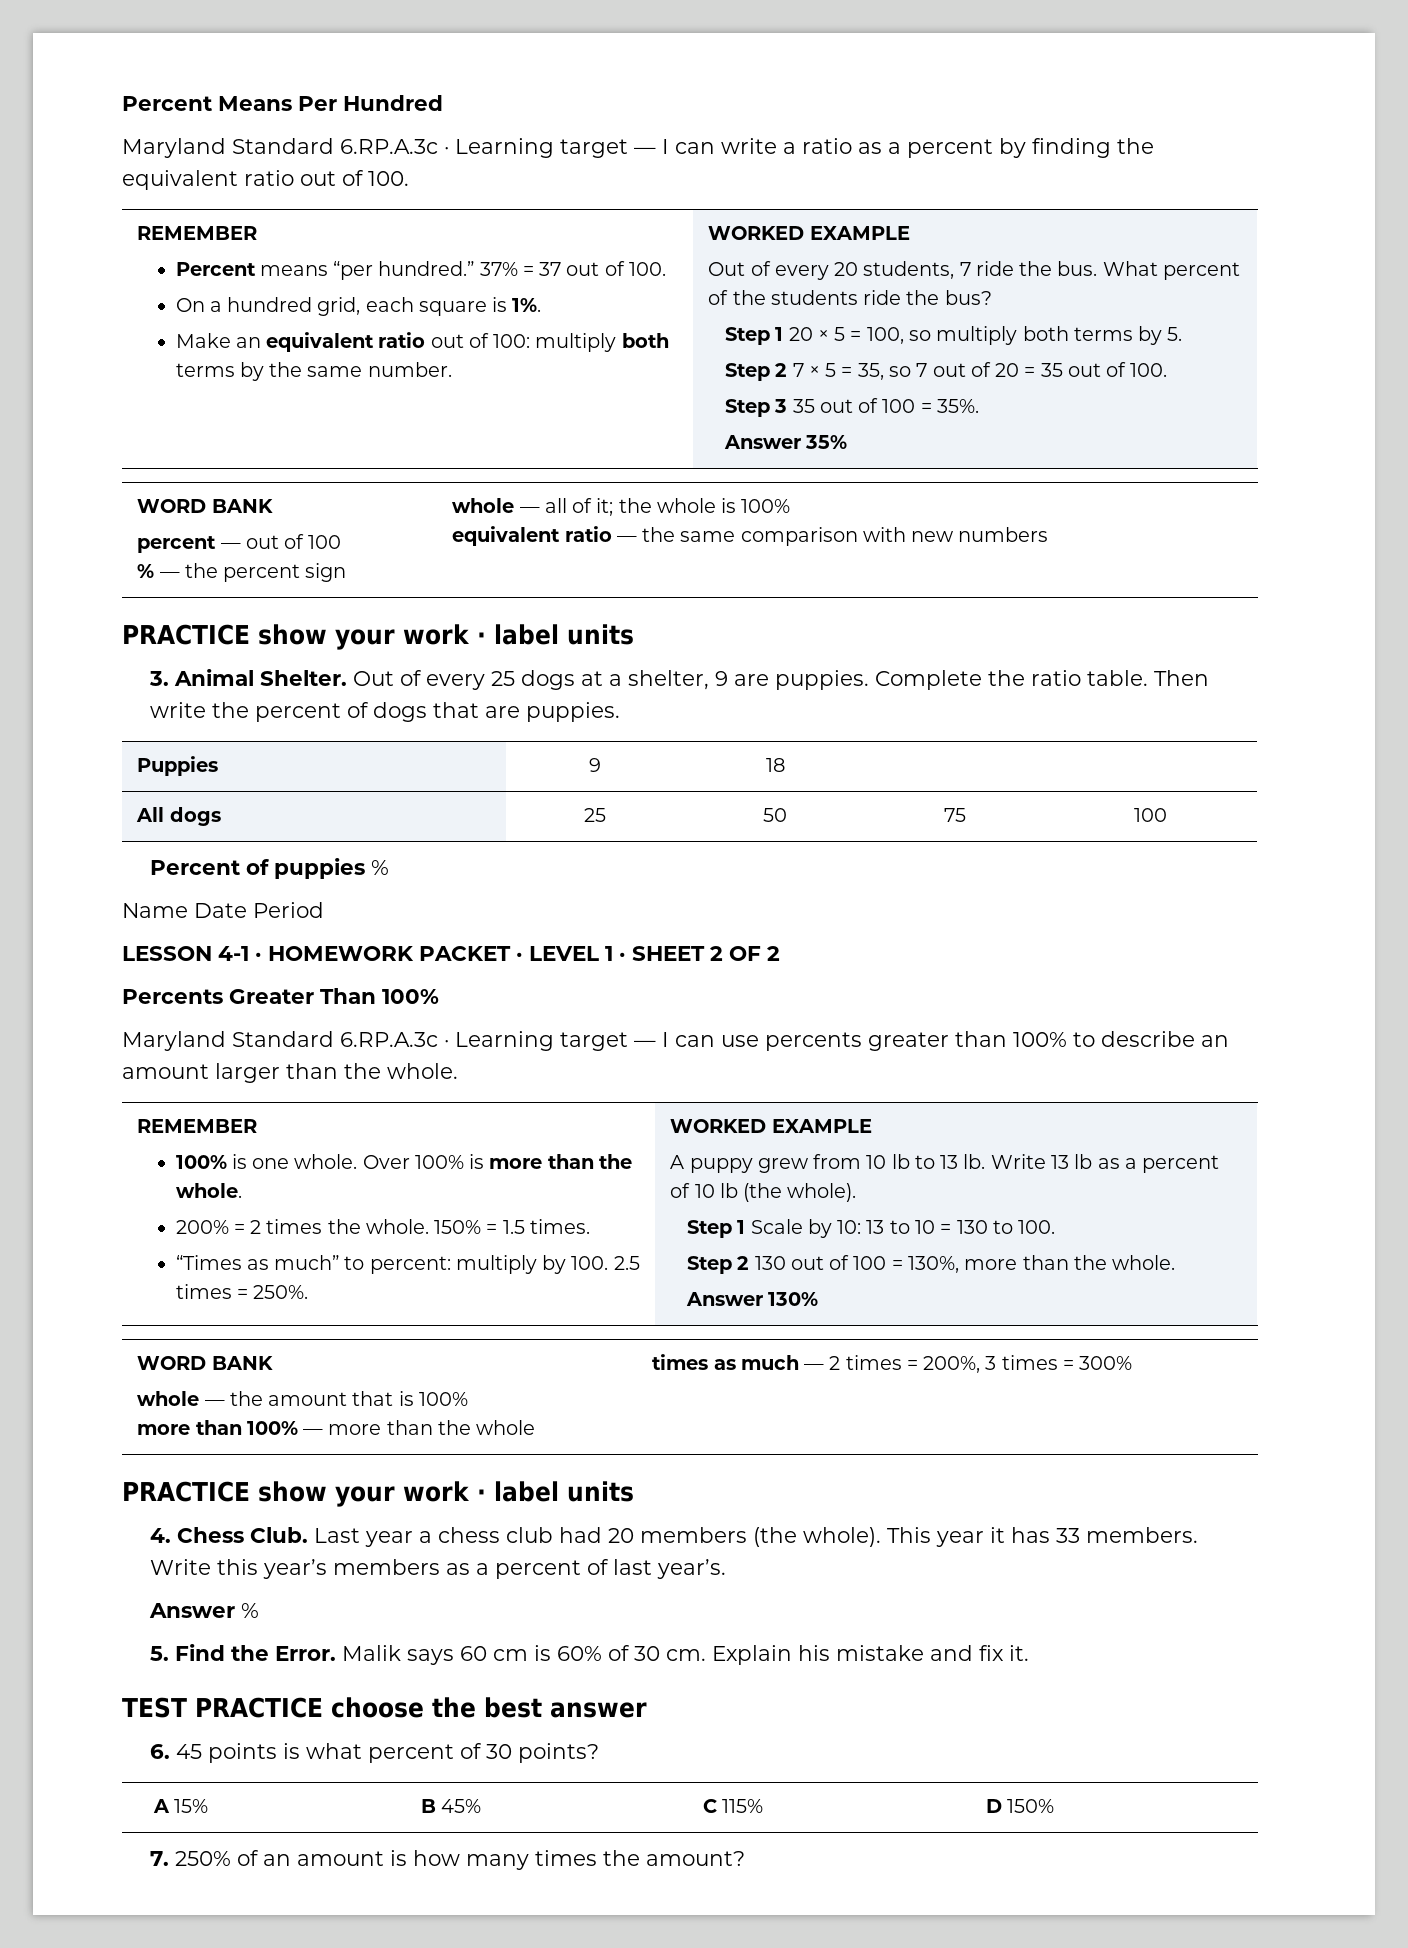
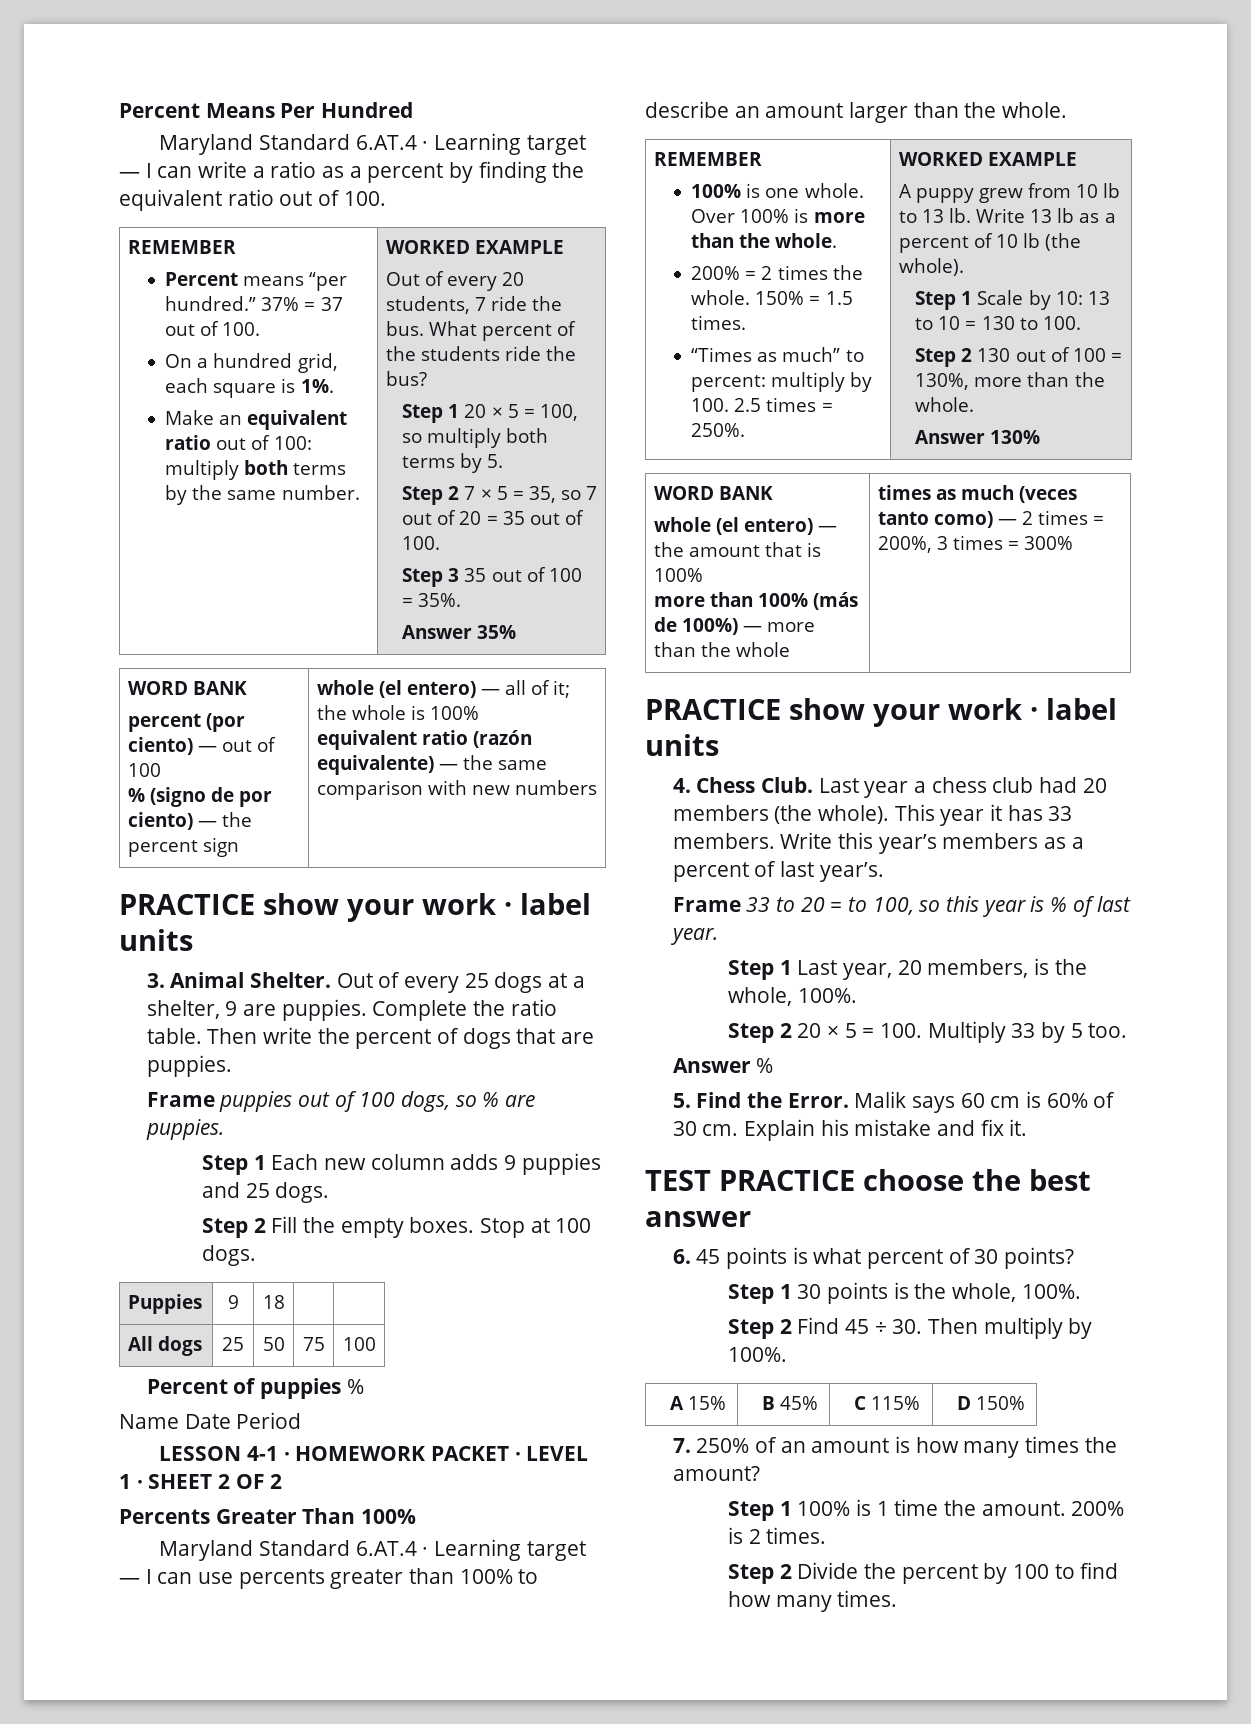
- Maryland Standard 6.RP.A.3c · Learning target — I can write a ratio as a percent by finding the equivalent ratio out of 100.
+ Maryland Standard 6.AT.4 · Learning target — I can write a ratio as a percent by finding the equivalent ratio out of 100.
  Answer 35%
  WORD BANK
- percent — out of 100
- % — the percent sign | whole — all of it; the whole is 100%
- equivalent ratio — the same comparison with new numbers
+ percent (por ciento) — out of 100
+ % (signo de por ciento) — the percent sign | whole (el entero) — all of it; the whole is 100%
+ equivalent ratio (razón equivalente) — the same comparison with new numbers
+ Frame puppies out of 100 dogs, so % are puppies.
+ Step 1 Each new column adds 9 puppies and 25 dogs.
+ Step 2 Fill the empty boxes. Stop at 100 dogs.
- Maryland Standard 6.RP.A.3c · Learning target — I can use percents greater than 100% to describe an amount larger than the whole.
+ Maryland Standard 6.AT.4 · Learning target — I can use percents greater than 100% to describe an amount larger than the whole.
  Answer 130%
  WORD BANK
- whole — the amount that is 100%
- more than 100% — more than the whole | times as much — 2 times = 200%, 3 times = 300%
+ whole (el entero) — the amount that is 100%
+ more than 100% (más de 100%) — more than the whole | times as much (veces tanto como) — 2 times = 200%, 3 times = 300%
+ Frame 33 to 20 = to 100, so this year is % of last year.
+ Step 1 Last year, 20 members, is the whole, 100%.
+ Step 2 20 × 5 = 100. Multiply 33 by 5 too.
+ Step 1 30 points is the whole, 100%.
+ Step 2 Find 45 ÷ 30. Then multiply by 100%.
+ Step 1 100% is 1 time the amount. 200% is 2 times.
+ Step 2 Divide the percent by 100 to find how many times.

